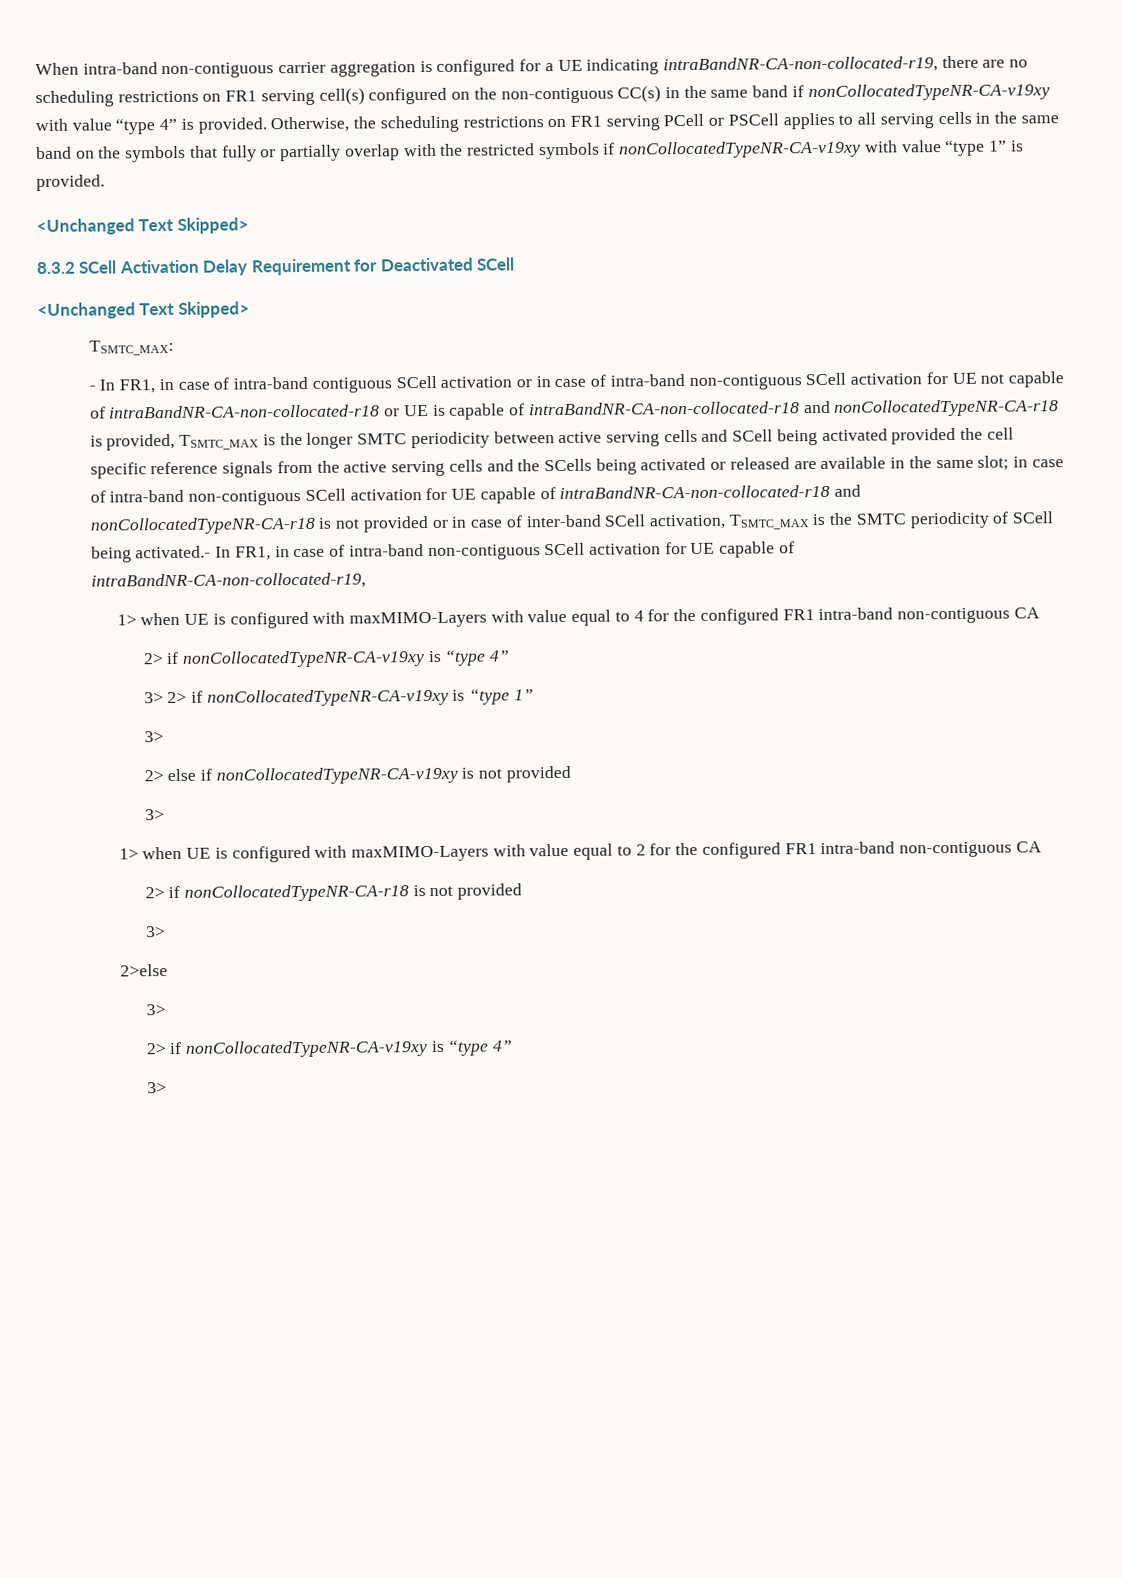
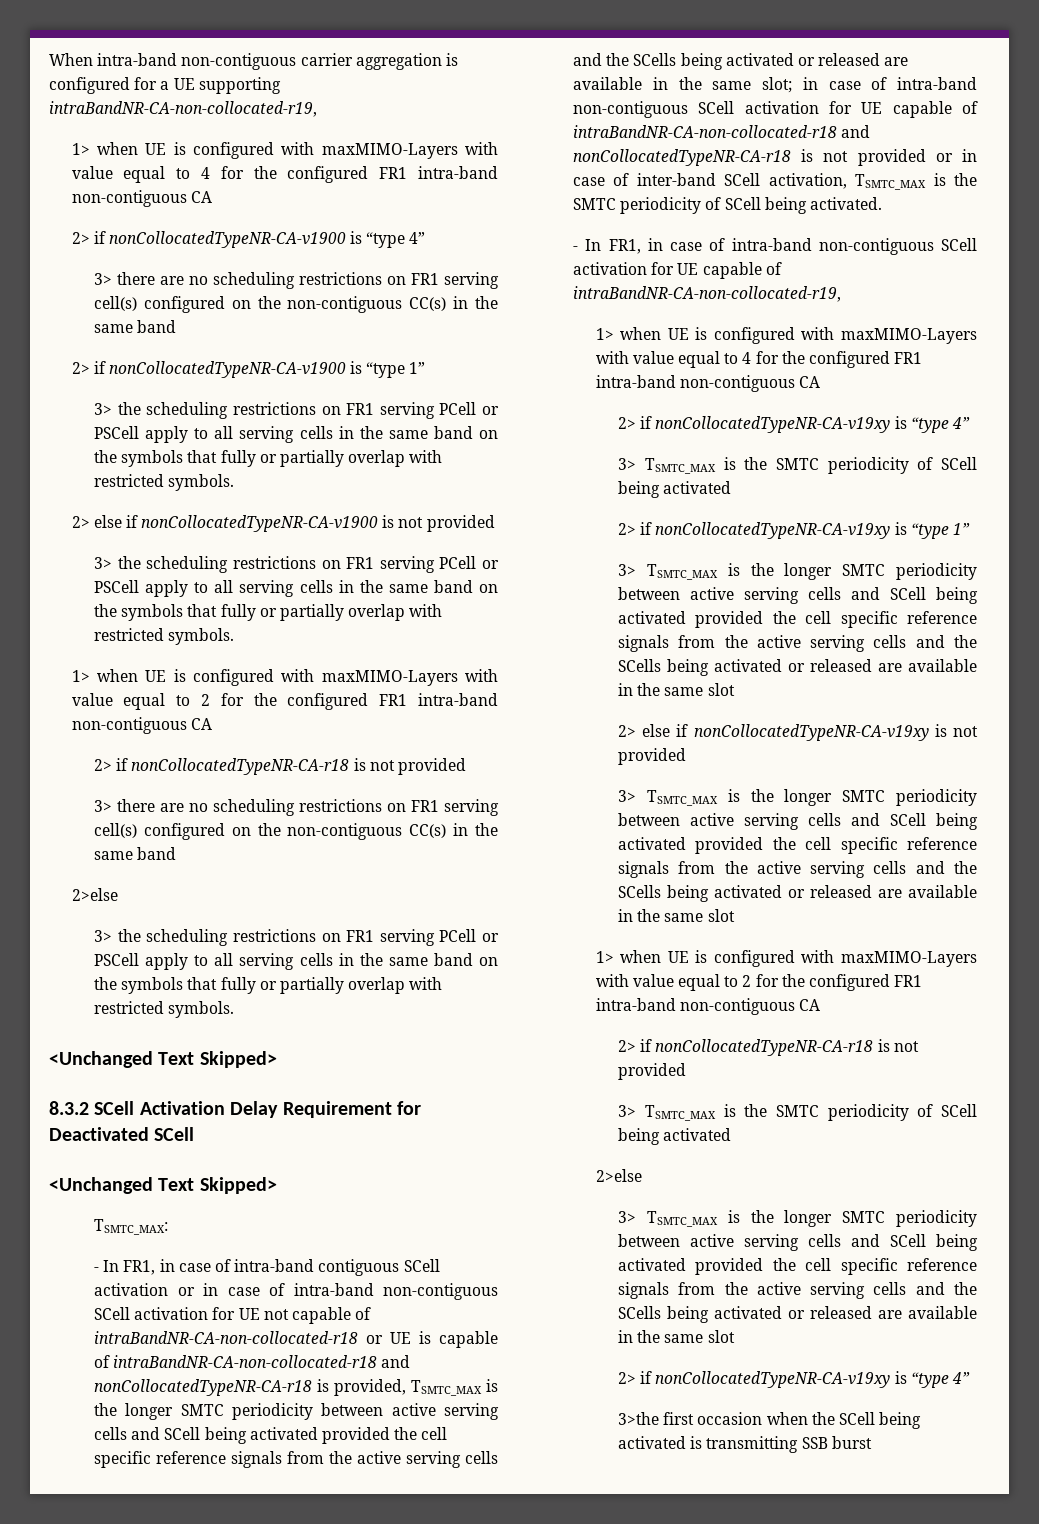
- When intra-band non-contiguous carrier aggregation is configured for a UE indicating intraBandNR-CA-non-collocated-r19, there are no scheduling restrictions on FR1 serving cell(s) configured on the non-contiguous CC(s) in the same band if nonCollocatedTypeNR-CA-v19xy with value “type 4” is provided. Otherwise, the scheduling restrictions on FR1 serving PCell or PSCell applies to all serving cells in the same band on the symbols that fully or partially overlap with the restricted symbols if nonCollocatedTypeNR-CA-v19xy with value “type 1” is provided.
+ When intra-band non-contiguous carrier aggregation is configured for a UE supporting intraBandNR-CA-non-collocated-r19,
+ 1> when UE is configured with maxMIMO-Layers with value equal to 4 for the configured FR1 intra-band non-contiguous CA
+ 2> if nonCollocatedTypeNR-CA-v1900 is “type 4”
+ 3> there are no scheduling restrictions on FR1 serving cell(s) configured on the non-contiguous CC(s) in the same band
+ 2> if nonCollocatedTypeNR-CA-v1900 is “type 1”
+ 3> the scheduling restrictions on FR1 serving PCell or PSCell apply to all serving cells in the same band on the symbols that fully or partially overlap with restricted symbols.
+ 2> else if nonCollocatedTypeNR-CA-v1900 is not provided
+ 3> the scheduling restrictions on FR1 serving PCell or PSCell apply to all serving cells in the same band on the symbols that fully or partially overlap with restricted symbols.
+ 1> when UE is configured with maxMIMO-Layers with value equal to 2 for the configured FR1 intra-band non-contiguous CA
+ 2> if nonCollocatedTypeNR-CA-r18 is not provided
+ 3> there are no scheduling restrictions on FR1 serving cell(s) configured on the non-contiguous CC(s) in the same band
+ 2>else
+ 3> the scheduling restrictions on FR1 serving PCell or PSCell apply to all serving cells in the same band on the symbols that fully or partially overlap with restricted symbols.
- in case of intra-band non-contiguous SCell activation for UE capable of intraBandNR-CA-non-collocated-r18 and nonCollocatedTypeNR-CA-r18 is not provided or in case of inter-band SCell activation, TSMTC_MAX is the SMTC periodicity of SCell being activated.- In FR1, in case of intra-band non-contiguous SCell activation for UE capable of intraBandNR-CA-non-collocated-r19,
+ in case of intra-band non-contiguous SCell activation for UE capable of intraBandNR-CA-non-collocated-r18 and nonCollocatedTypeNR-CA-r18 is not provided or in case of inter-band SCell activation, TSMTC_MAX is the SMTC periodicity of SCell being activated.
+ - In FR1, in case of intra-band non-contiguous SCell activation for UE capable of intraBandNR-CA-non-collocated-r19,
  1> when UE is configured with maxMIMO-Layers with value equal to 4 for the configured FR1 intra-band non-contiguous CA
  2> if nonCollocatedTypeNR-CA-v19xy is “type 4”
- 3> 2> if nonCollocatedTypeNR-CA-v19xy is “type 1”
- 3>
+ 3> TSMTC_MAX is the SMTC periodicity of SCell being activated
+ 2> if nonCollocatedTypeNR-CA-v19xy is “type 1”
+ 3> TSMTC_MAX is the longer SMTC periodicity between active serving cells and SCell being activated provided the cell specific reference signals from the active serving cells and the SCells being activated or released are available in the same slot
  2> else if nonCollocatedTypeNR-CA-v19xy is not provided
- 3>
+ 3> TSMTC_MAX is the longer SMTC periodicity between active serving cells and SCell being activated provided the cell specific reference signals from the active serving cells and the SCells being activated or released are available in the same slot
  1> when UE is configured with maxMIMO-Layers with value equal to 2 for the configured FR1 intra-band non-contiguous CA
  2> if nonCollocatedTypeNR-CA-r18 is not provided
- 3>
+ 3> TSMTC_MAX is the SMTC periodicity of SCell being activated
  2>else
- 3>
+ 3> TSMTC_MAX is the longer SMTC periodicity between active serving cells and SCell being activated provided the cell specific reference signals from the active serving cells and the SCells being activated or released are available in the same slot
  2> if nonCollocatedTypeNR-CA-v19xy is “type 4”
- 3>
+ 3>the first occasion when the SCell being activated is transmitting SSB burst

